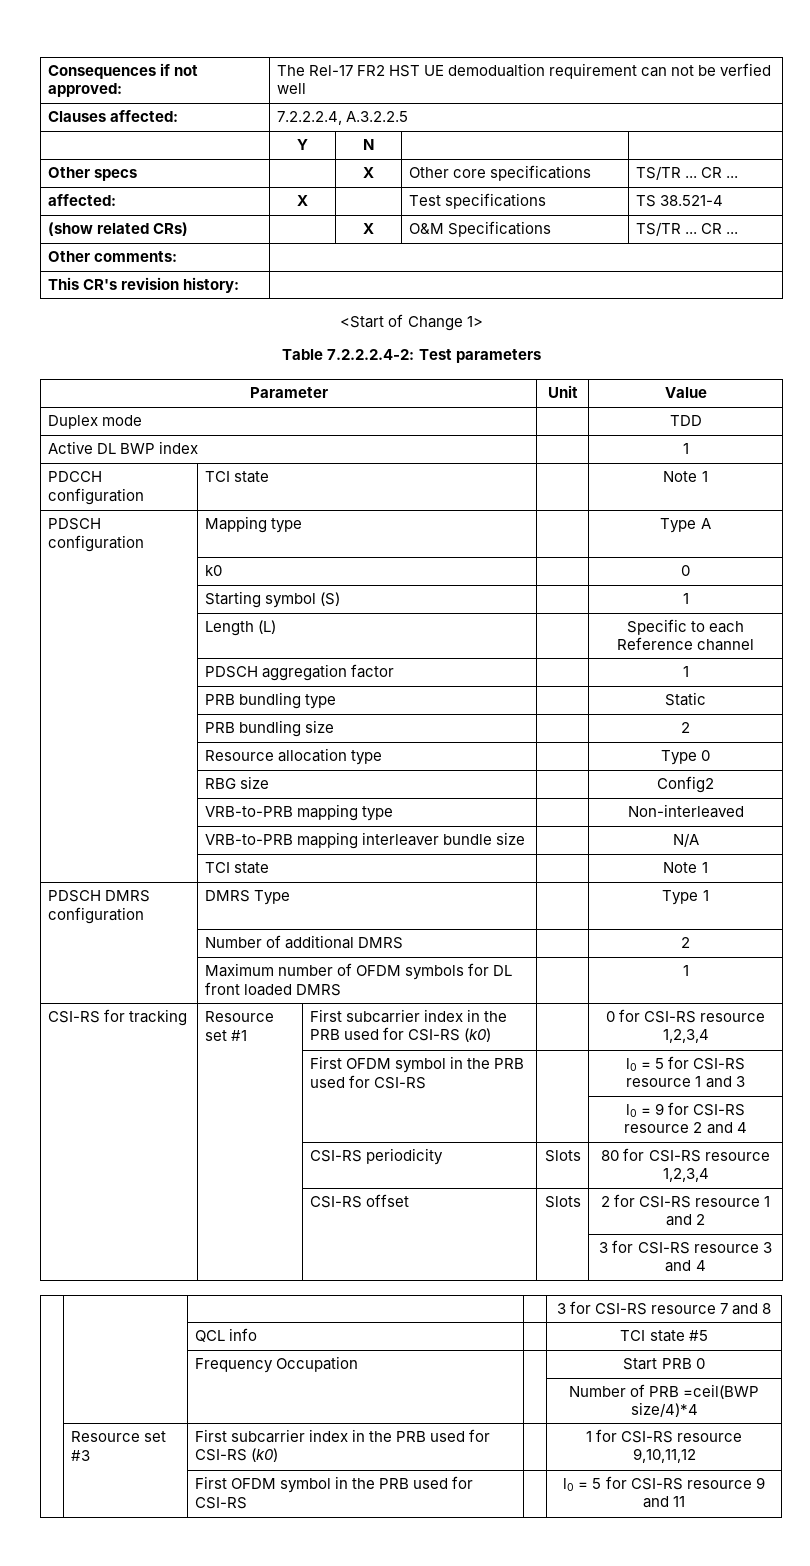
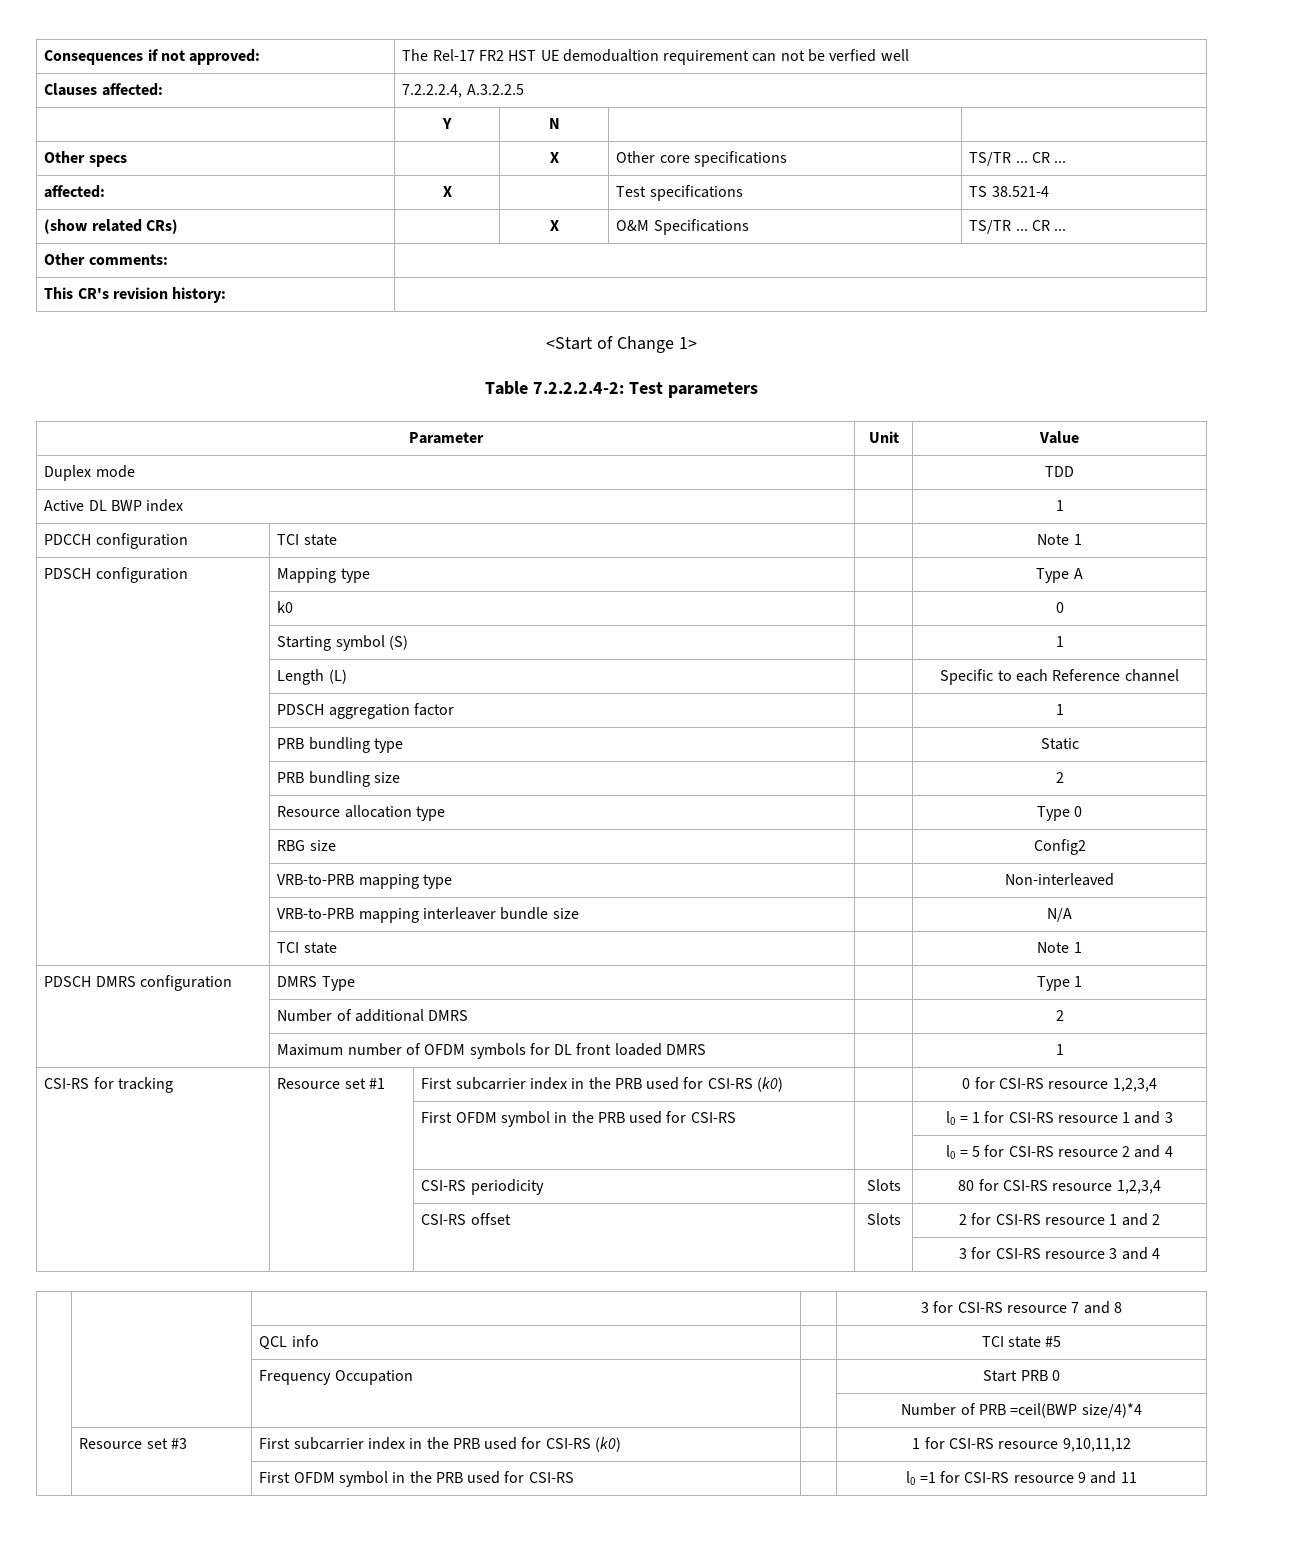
- | | First OFDM symbol in the PRB used for CSI-RS | | l0 = 5 for CSI-RS resource 1 and 3
+ | | First OFDM symbol in the PRB used for CSI-RS | | l0 = 1 for CSI-RS resource 1 and 3
- | | | | l0 = 9 for CSI-RS resource 2 and 4
+ | | | | l0 = 5 for CSI-RS resource 2 and 4
- | | First OFDM symbol in the PRB used for CSI-RS | | l0 = 5 for CSI-RS resource 9 and 11
+ | | First OFDM symbol in the PRB used for CSI-RS | | l0 =1 for CSI-RS resource 9 and 11

